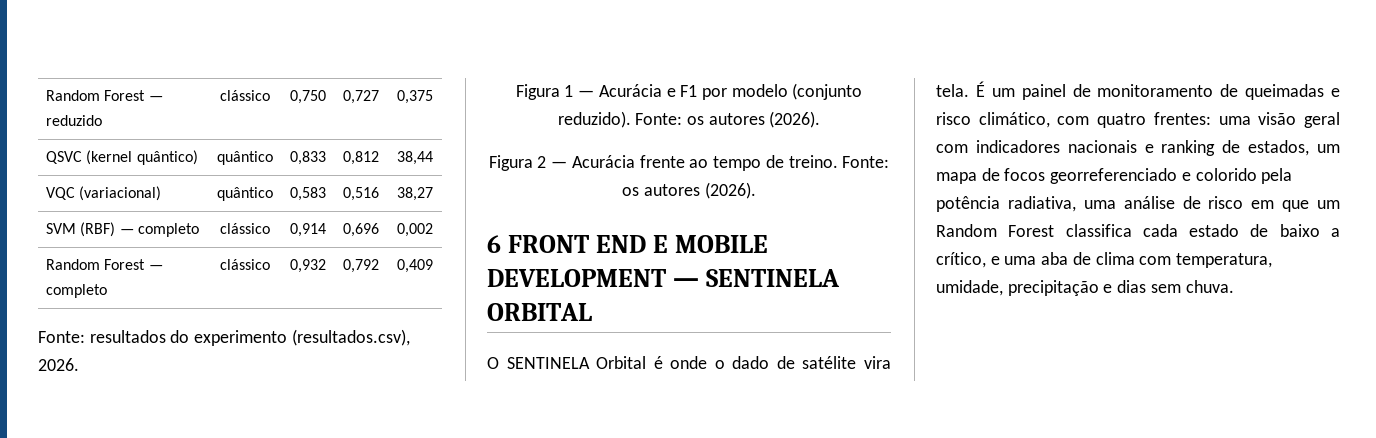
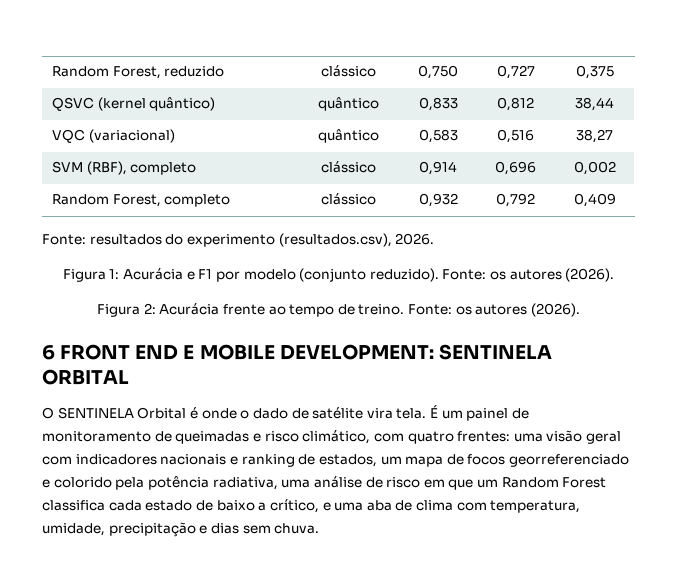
- Random Forest — reduzido | clássico | 0,750 | 0,727 | 0,375
+ Random Forest, reduzido | clássico | 0,750 | 0,727 | 0,375
- SVM (RBF) — completo | clássico | 0,914 | 0,696 | 0,002
+ SVM (RBF), completo | clássico | 0,914 | 0,696 | 0,002
- Random Forest — completo | clássico | 0,932 | 0,792 | 0,409
+ Random Forest, completo | clássico | 0,932 | 0,792 | 0,409
- Figura 1 — Acurácia e F1 por modelo (conjunto reduzido).
+ Figura 1: Acurácia e F1 por modelo (conjunto reduzido).
- Figura 2 — Acurácia frente ao tempo de treino.
+ Figura 2: Acurácia frente ao tempo de treino.
- 6 FRONT END E MOBILE DEVELOPMENT — SENTINELA ORBITAL
+ 6 FRONT END E MOBILE DEVELOPMENT: SENTINELA ORBITAL

